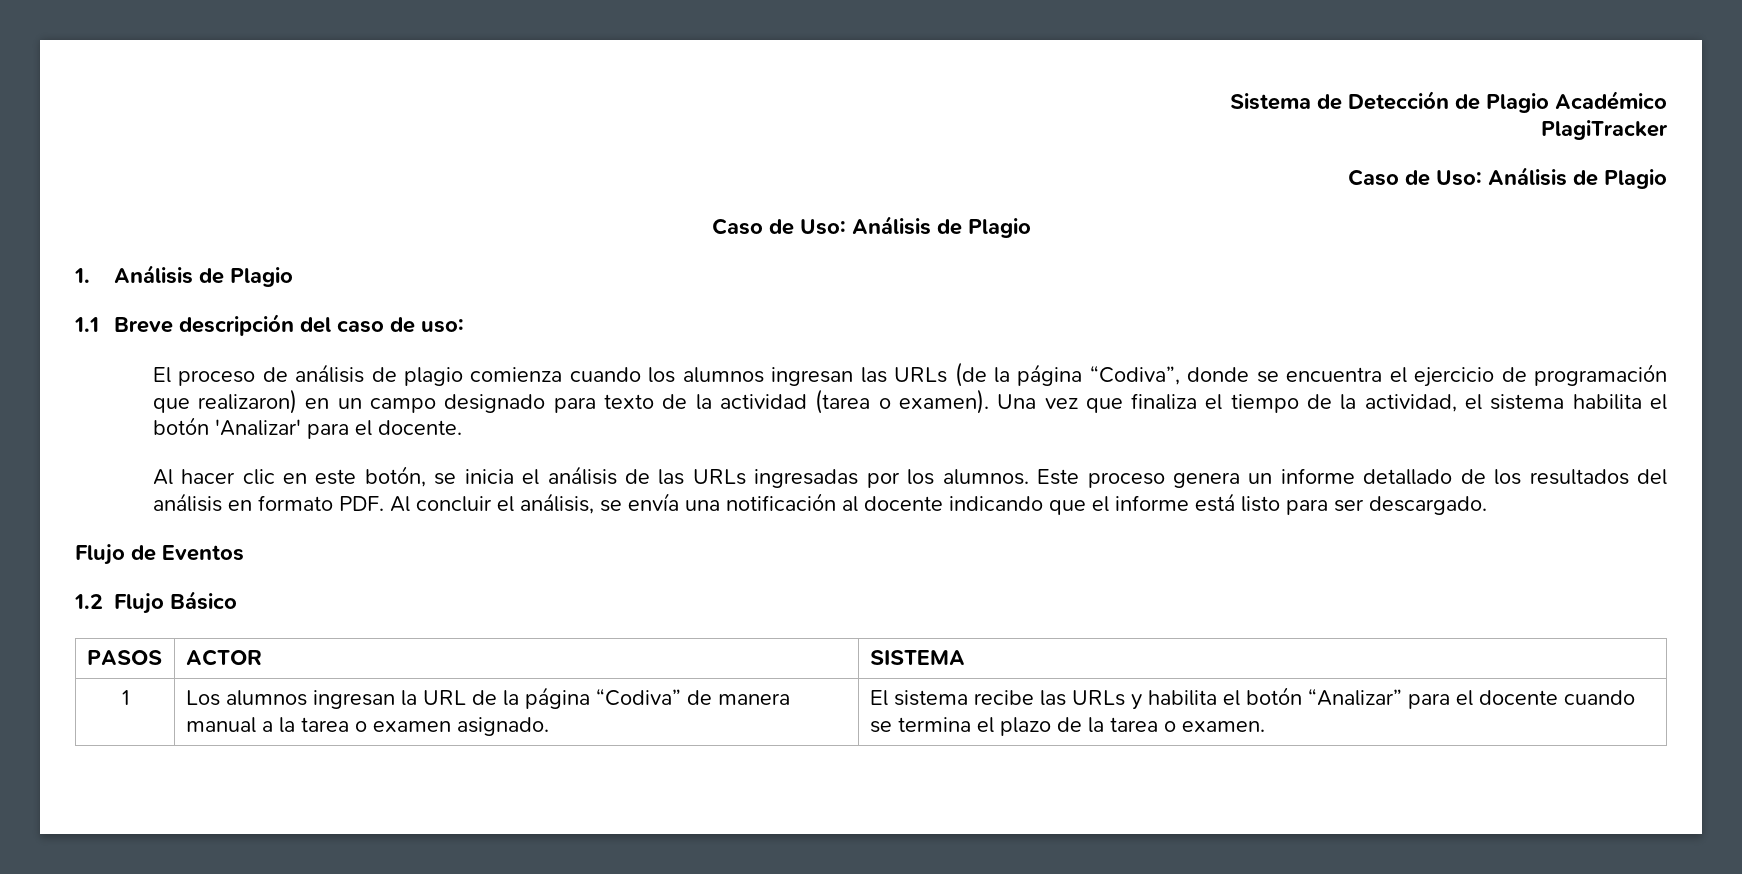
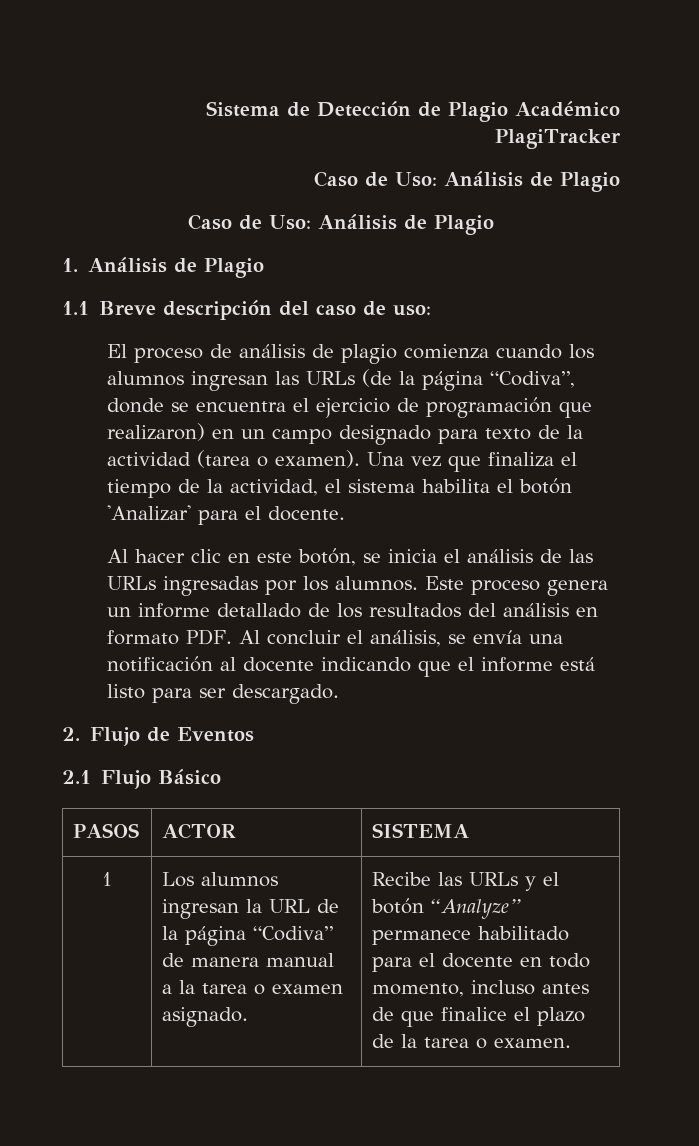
- Flujo de Eventos
+ 2. Flujo de Eventos
- 1.2 Flujo Básico
+ 2.1 Flujo Básico
- El sistema recibe las URLs y habilita el botón “Analizar” para el docente cuando se termina el plazo de la tarea o examen.
+ Recibe las URLs y el botón “Analyze” permanece habilitado para el docente en todo momento, incluso antes de que finalice el plazo de la tarea o examen.

